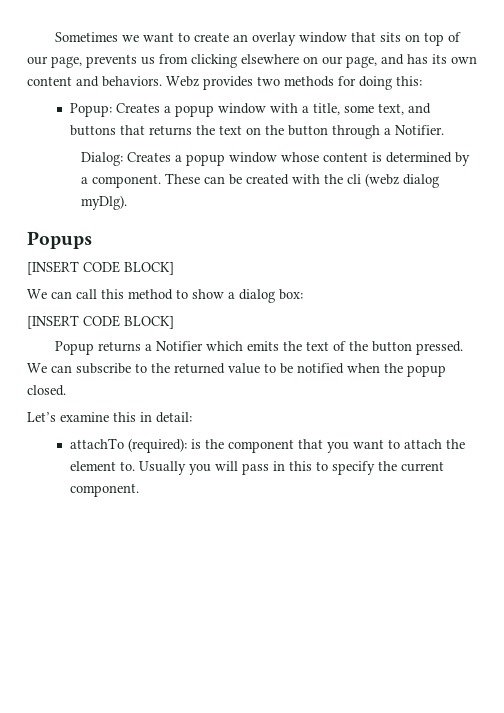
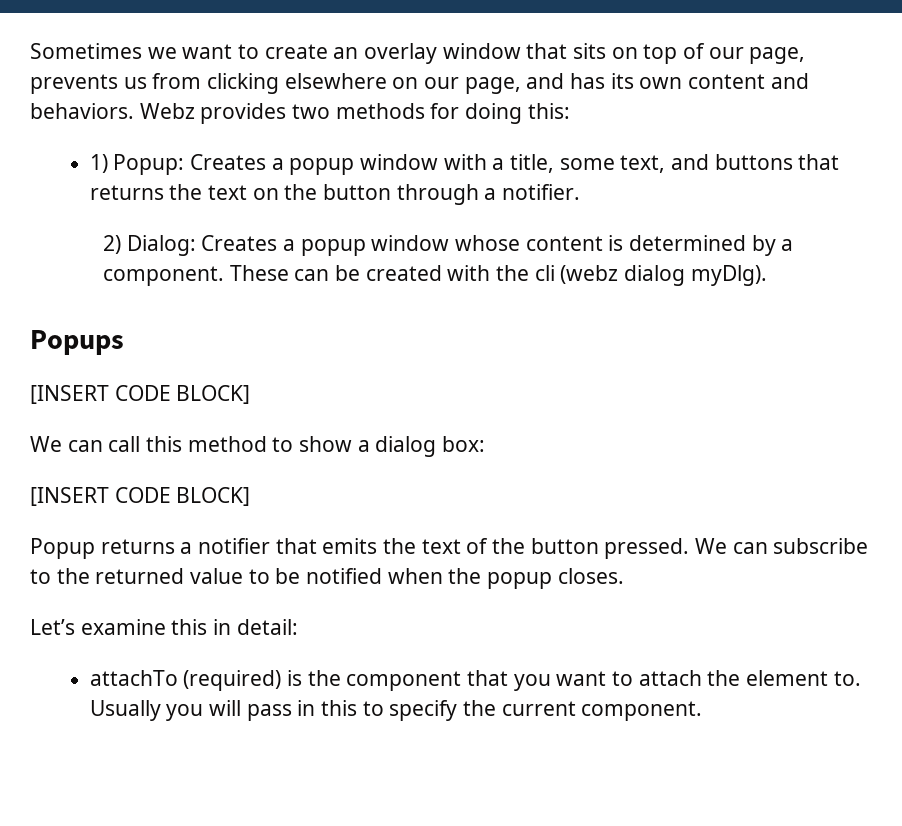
- Popup: Creates a popup window with a title, some text, and buttons that returns the text on the button through a Notifier.
- Dialog: Creates a popup window whose content is determined by a component.
+ 1) Popup: Creates a popup window with a title, some text, and buttons that returns the text on the button through a notifier.
+ 2) Dialog: Creates a popup window whose content is determined by a component.
- Popup returns a Notifier which emits the text of the button pressed.
+ Popup returns a notifier that emits the text of the button pressed.
- We can subscribe to the returned value to be notified when the popup closed.
+ We can subscribe to the returned value to be notified when the popup closes.
- attachTo (required): is the component that you want to attach the element to.
+ attachTo (required) is the component that you want to attach the element to.

